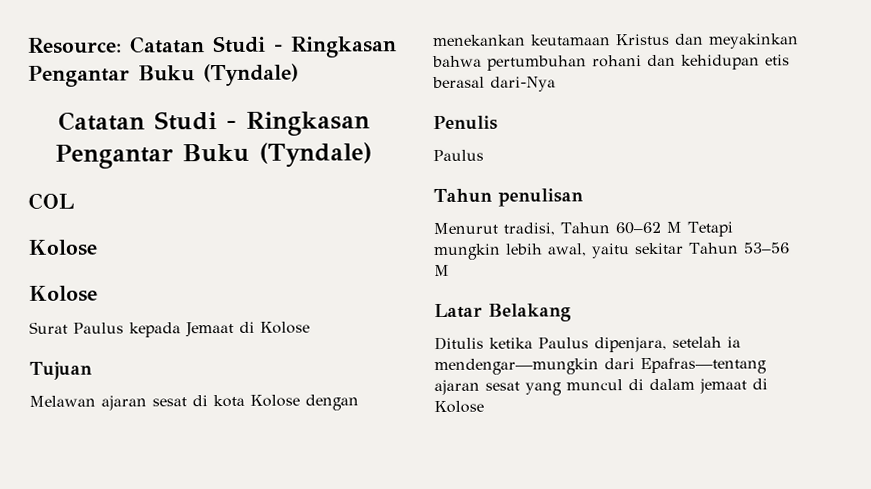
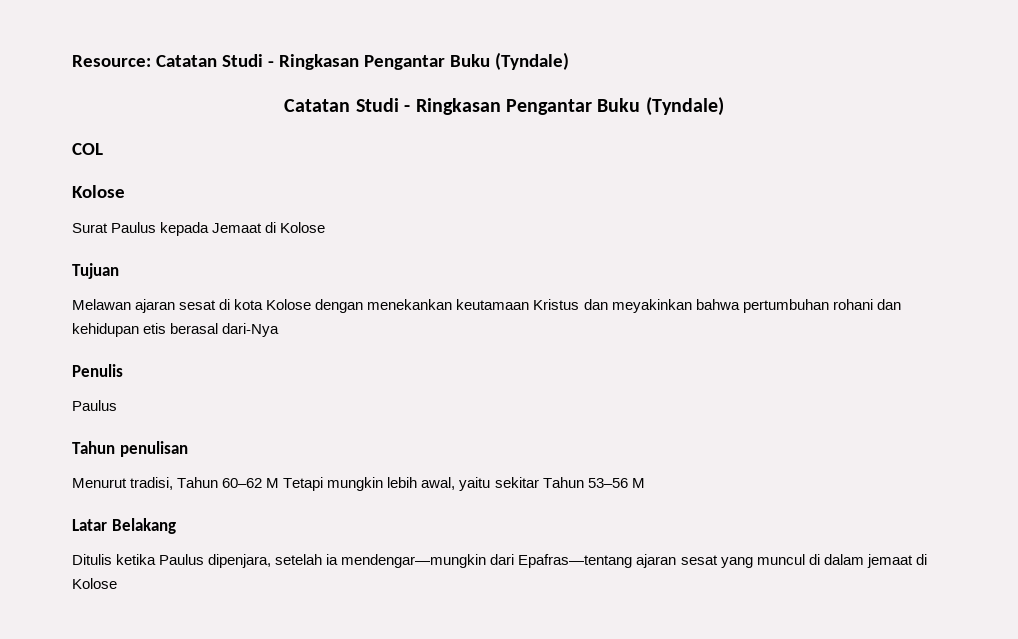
  COL
- Kolose

